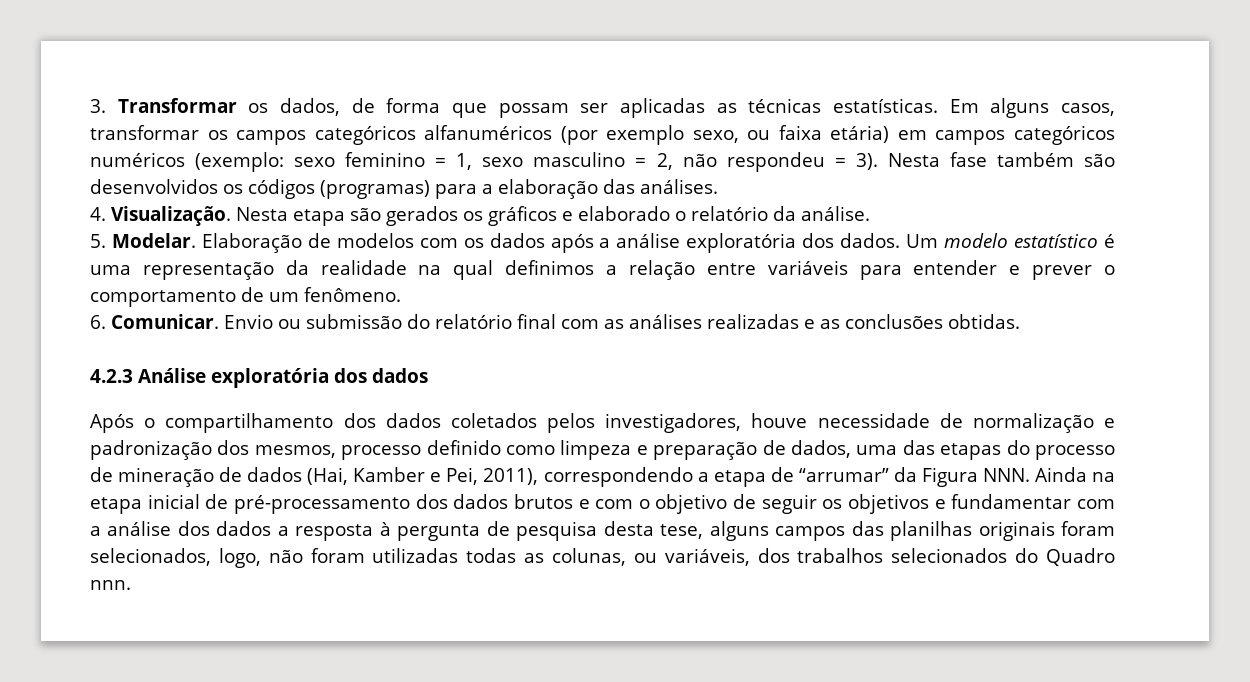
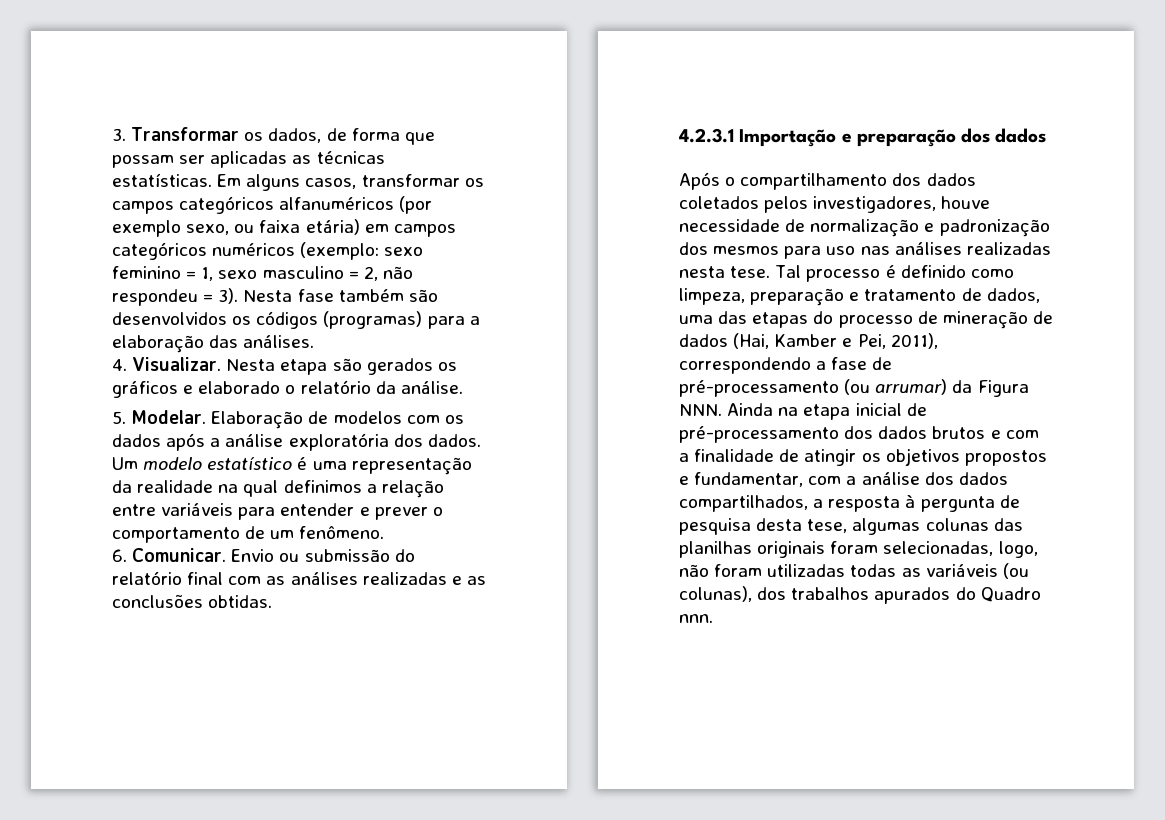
- 4. Visualização.
+ 4. Visualizar.
- 4.2.3 Análise exploratória dos dados
+ 4.2.3.1 Importação e preparação dos dados
- Após o compartilhamento dos dados coletados pelos investigadores, houve necessidade de normalização e padronização dos mesmos, processo definido como limpeza e preparação de dados, uma das etapas do processo de mineração de dados (Hai, Kamber e Pei, 2011), correspondendo a etapa de “arrumar” da Figura NNN. Ainda na etapa inicial de pré-processamento dos dados brutos e com o objetivo de seguir os objetivos e fundamentar com a análise dos dados a resposta à pergunta de pesquisa desta tese, alguns campos das planilhas originais foram selecionados, logo, não foram utilizadas todas as colunas, ou variáveis, dos trabalhos selecionados do Quadro nnn.
+ Após o compartilhamento dos dados coletados pelos investigadores, houve necessidade de normalização e padronização dos mesmos para uso nas análises realizadas nesta tese. Tal processo é definido como limpeza, preparação e tratamento de dados, uma das etapas do processo de mineração de dados (Hai, Kamber e Pei, 2011), correspondendo a fase de pré-processamento (ou arrumar) da Figura NNN. Ainda na etapa inicial de pré-processamento dos dados brutos e com a finalidade de atingir os objetivos propostos e fundamentar, com a análise dos dados compartilhados, a resposta à pergunta de pesquisa desta tese, algumas colunas das planilhas originais foram selecionadas, logo, não foram utilizadas todas as variáveis (ou colunas), dos trabalhos apurados do Quadro nnn.

